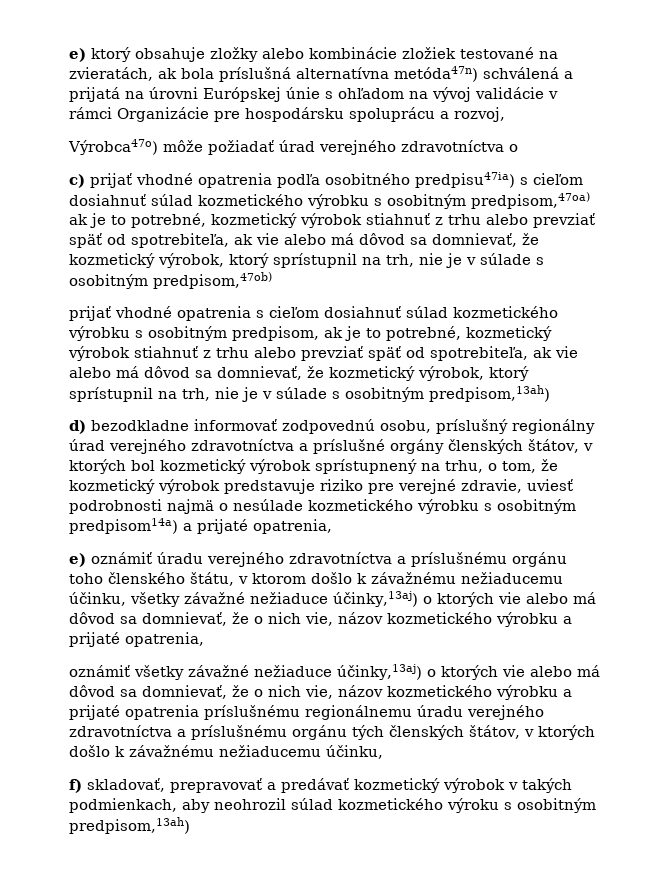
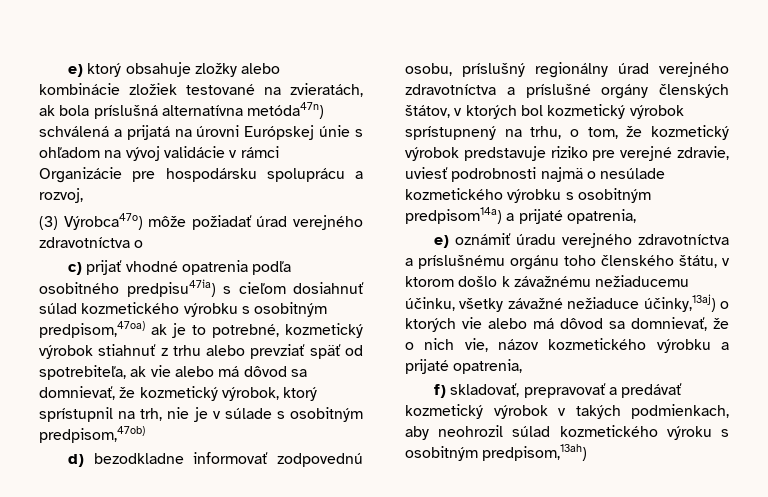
- Výrobca47o) môže požiadať úrad verejného zdravotníctva o
+ (3) Výrobca47o) môže požiadať úrad verejného zdravotníctva o
- prijať vhodné opatrenia s cieľom dosiahnuť súlad kozmetického výrobku s osobitným predpisom, ak je to potrebné, kozmetický výrobok stiahnuť z trhu alebo prevziať späť od spotrebiteľa, ak vie alebo má dôvod sa domnievať, že kozmetický výrobok, ktorý sprístupnil na trh, nie je v súlade s osobitným predpisom,13ah)
- oznámiť všetky závažné nežiaduce účinky,13aj) o ktorých vie alebo má dôvod sa domnievať, že o nich vie, názov kozmetického výrobku a prijaté opatrenia príslušnému regionálnemu úradu verejného zdravotníctva a príslušnému orgánu tých členských štátov, v ktorých došlo k závažnému nežiaducemu účinku,

